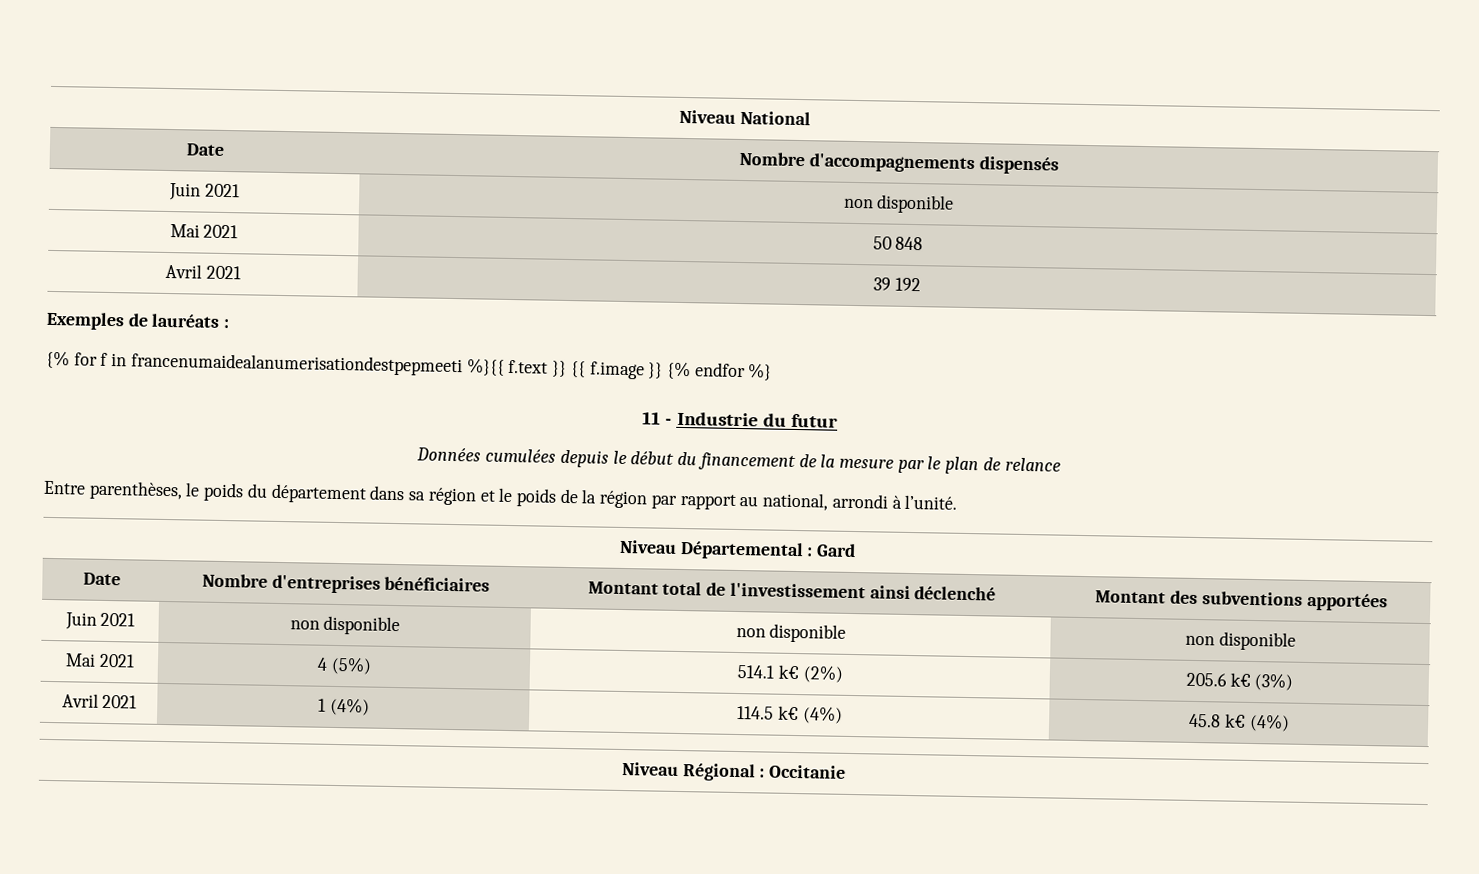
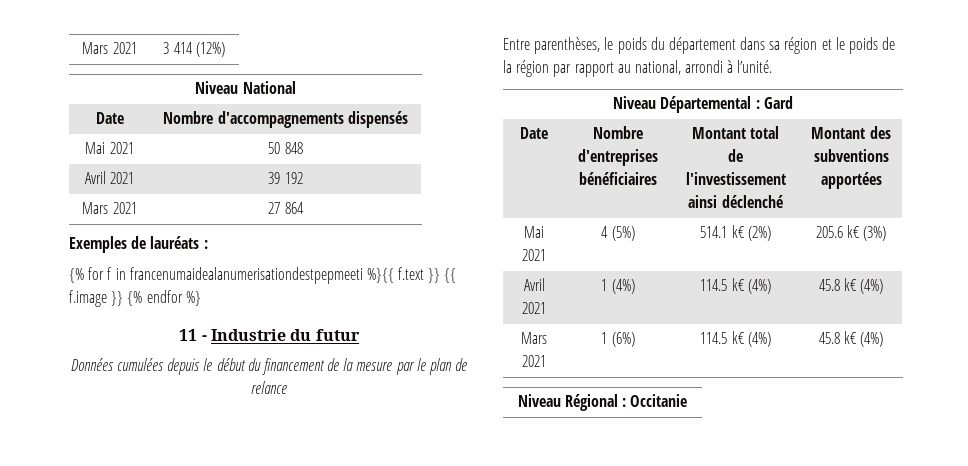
+ Mars 2021 | 3 414 (12%)
  Date | Nombre d'accompagnements dispensés
- Juin 2021 | non disponible
+ Mars 2021 | 27 864
- Juin 2021 | non disponible | non disponible | non disponible
+ Mars 2021 | 1 (6%) | 114.5 k€ (4%) | 45.8 k€ (4%)

